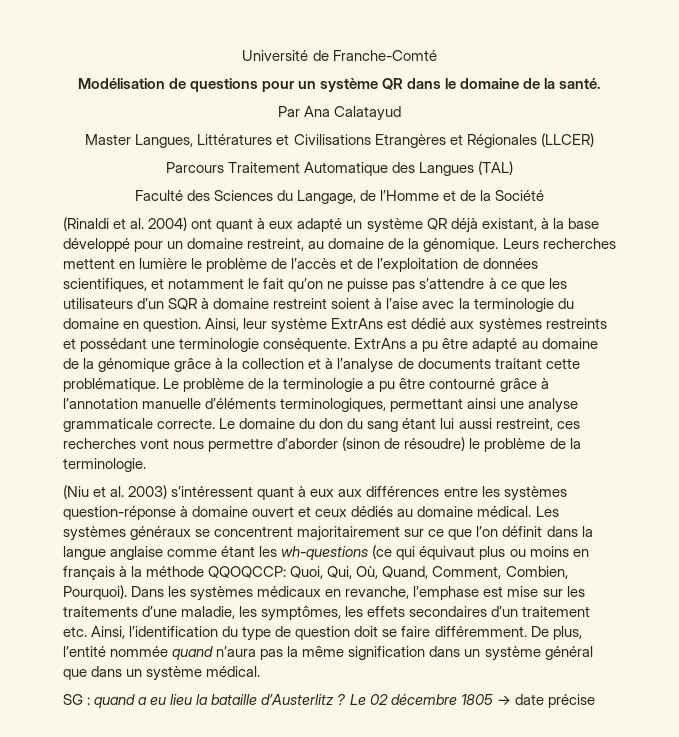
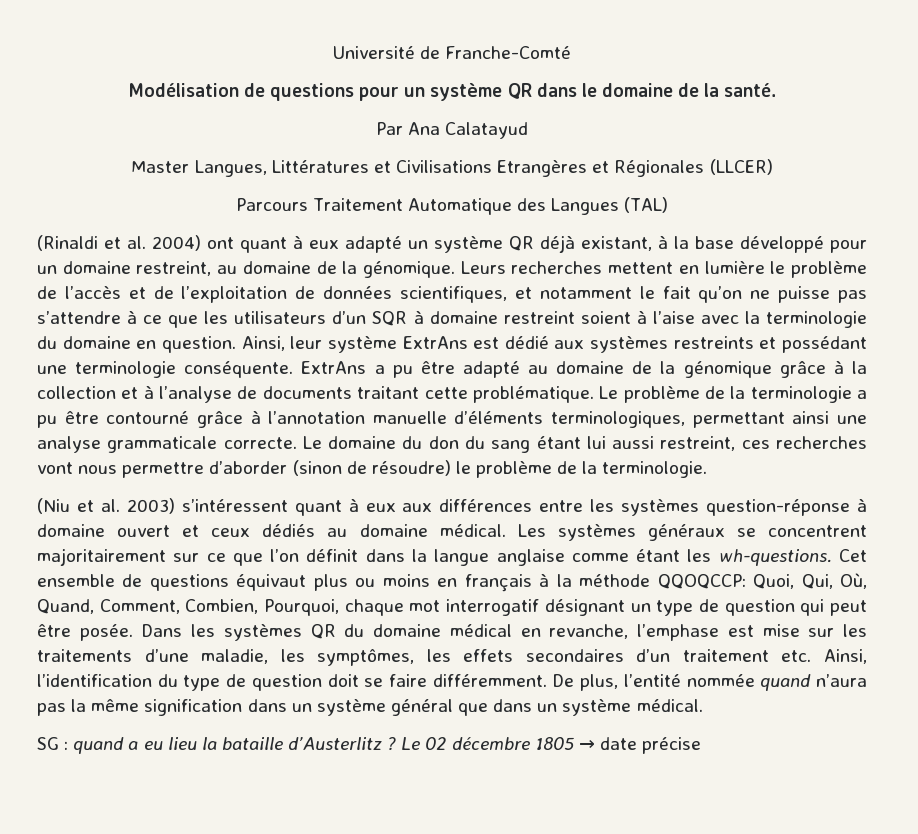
- Faculté des Sciences du Langage, de l’Homme et de la Société
- Les systèmes généraux se concentrent majoritairement sur ce que l’on définit dans la langue anglaise comme étant les wh-questions (ce qui équivaut plus ou moins en français à la méthode QQOQCCP:
+ Les systèmes généraux se concentrent majoritairement sur ce que l’on définit dans la langue anglaise comme étant les wh-questions. Cet ensemble de questions équivaut plus ou moins en français à la méthode QQOQCCP:
- Quoi, Qui, Où, Quand, Comment, Combien, Pourquoi). Dans les systèmes médicaux en revanche, l’emphase est mise sur les traitements d’une maladie, les symptômes, les effets secondaires d’un traitement etc. Ainsi, l’identification du type de question doit se faire différemment.
+ Quoi, Qui, Où, Quand, Comment, Combien, Pourquoi, chaque mot interrogatif désignant un type de question qui peut être posée. Dans les systèmes QR du domaine médical en revanche, l’emphase est mise sur les traitements d’une maladie, les symptômes, les effets secondaires d’un traitement etc. Ainsi, l’identification du type de question doit se faire différemment.

